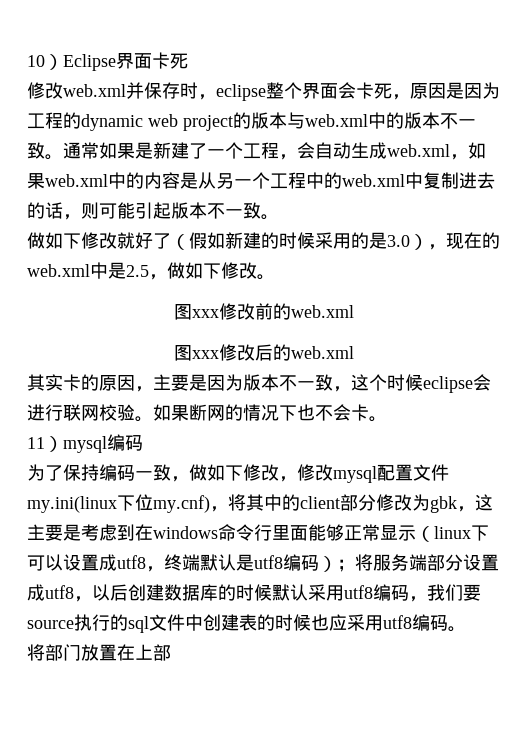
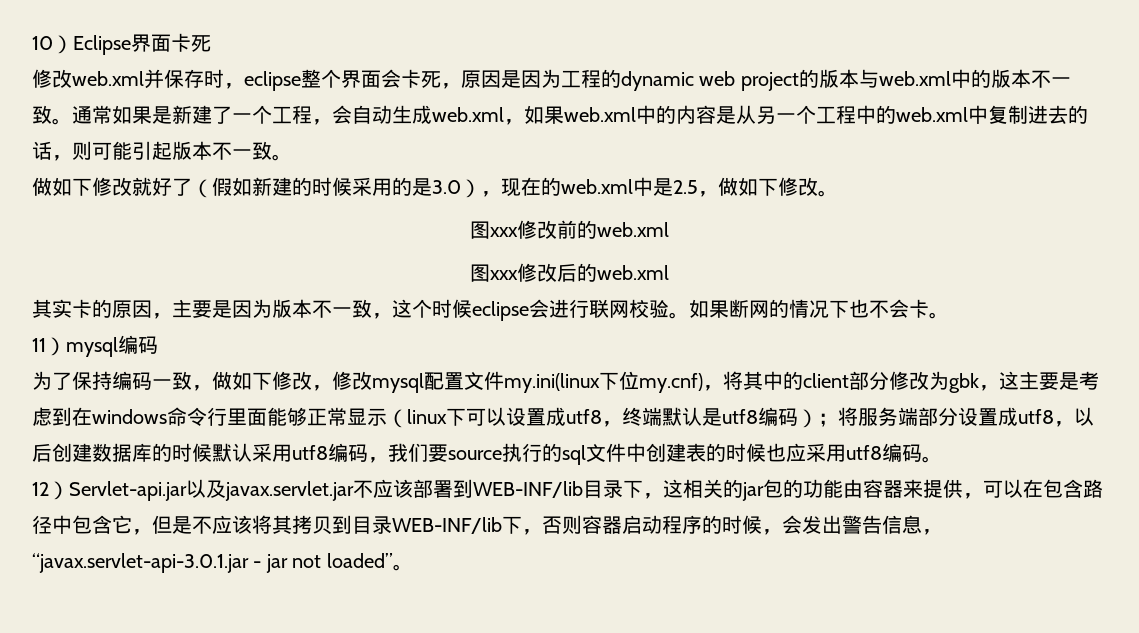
- 将部门放置在上部
+ 12）Servlet-api.jar以及javax.servlet.jar不应该部署到WEB-INF/lib目录下，这相关的jar包的功能由容器来提供，可以在包含路径中包含它，但是不应该将其拷贝到目录WEB-INF/lib下，否则容器启动程序的时候，会发出警告信息，“javax.servlet-api-3.0.1.jar - jar not loaded”。

